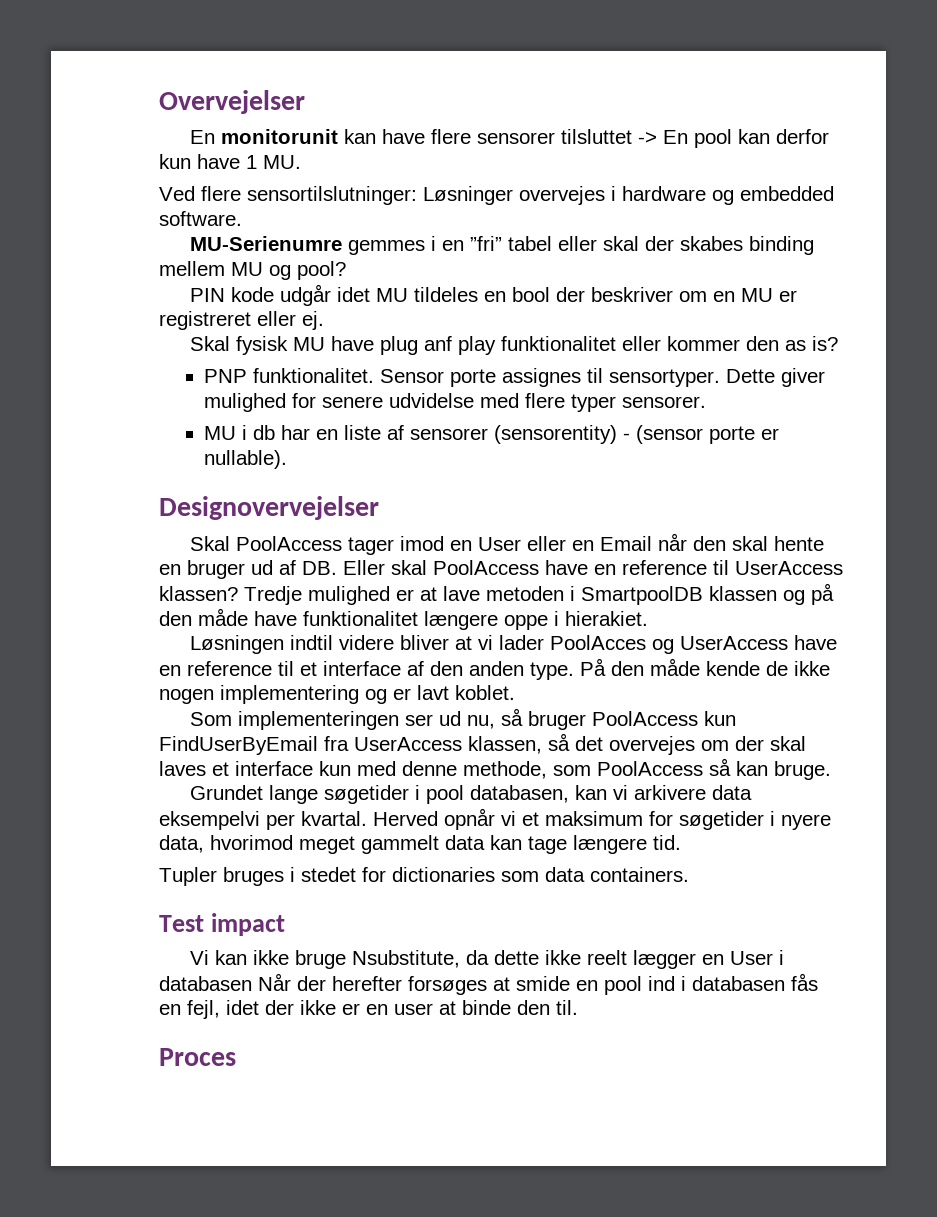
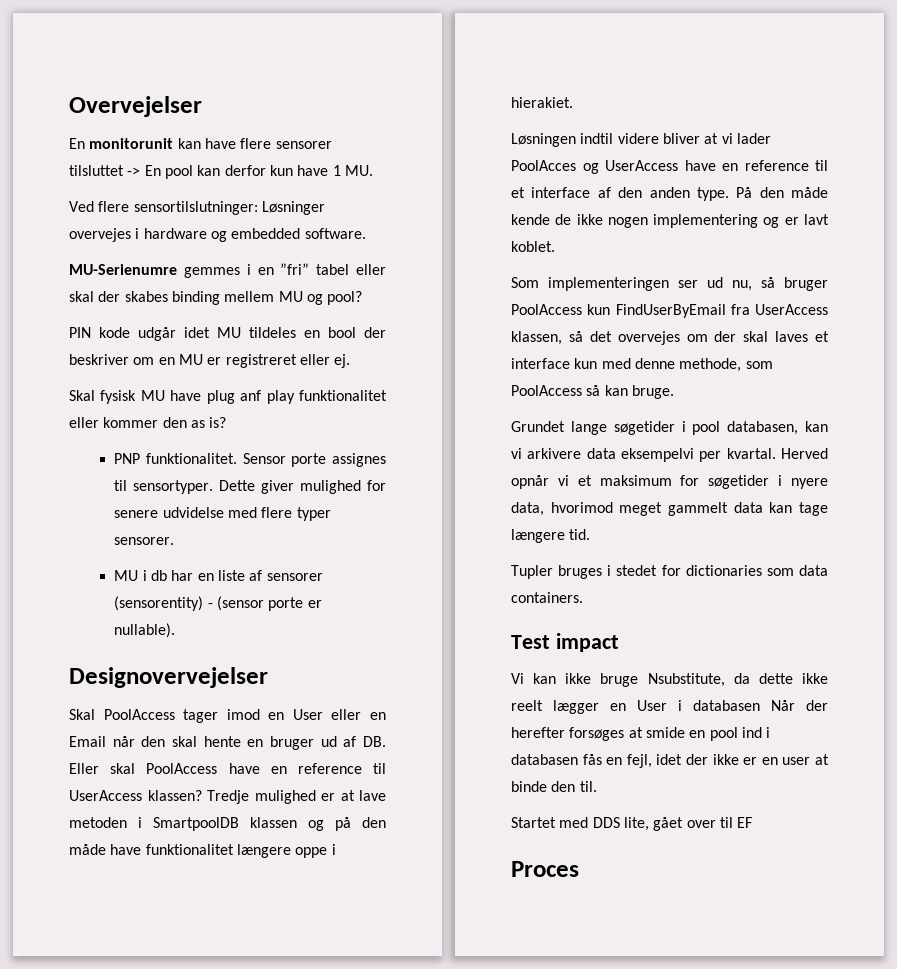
+ Startet med DDS lite, gået over til EF

